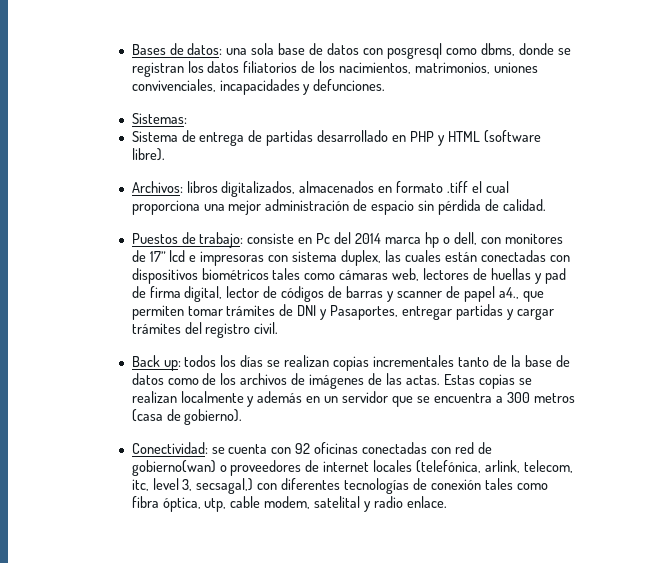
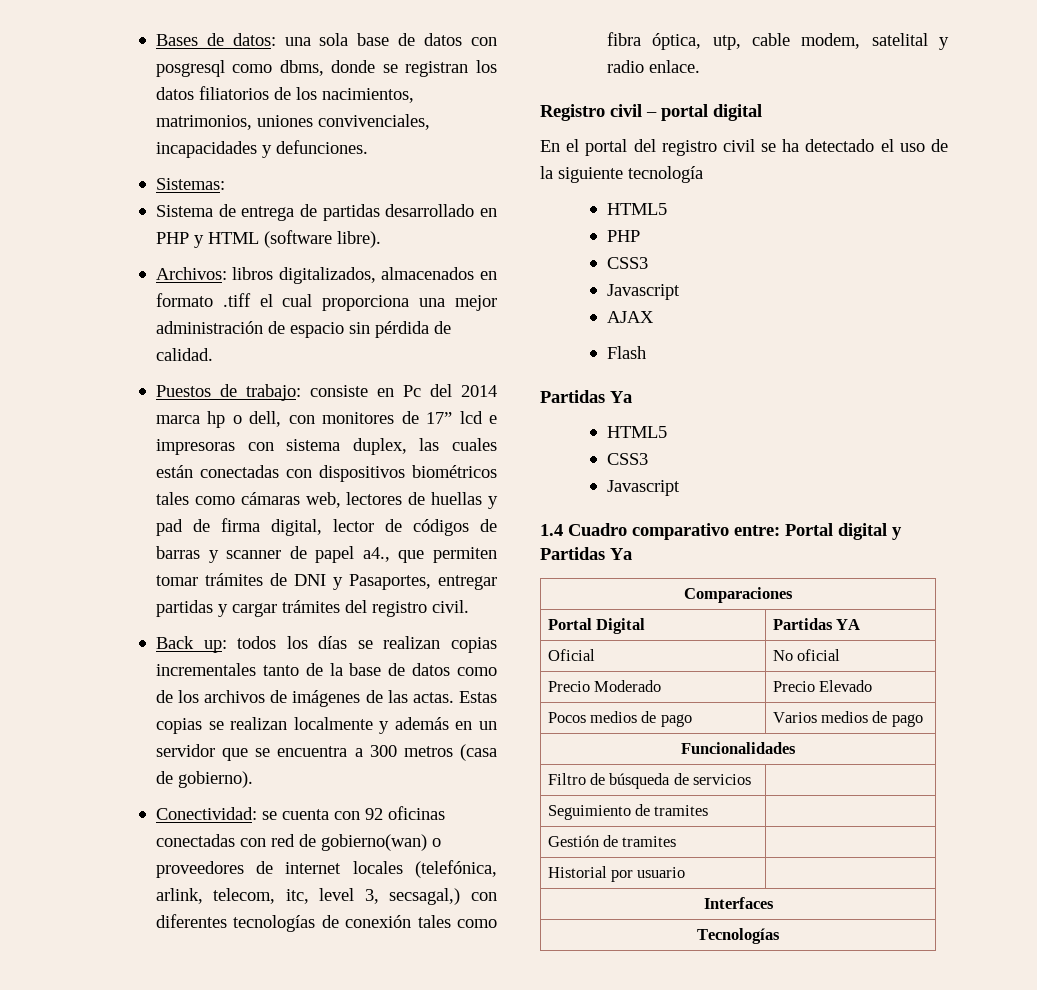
+ Registro civil – portal digital
+ En el portal del registro civil se ha detectado el uso de la siguiente tecnología
+ HTML5
+ PHP
+ CSS3
+ Javascript
+ AJAX
+ Flash
+ Partidas Ya
+ HTML5
+ CSS3
+ Javascript
+ 1.4 Cuadro comparativo entre: Portal digital y Partidas Ya
+ Comparaciones
+ Portal Digital | Partidas YA
+ Oficial | No oficial
+ Precio Moderado | Precio Elevado
+ Pocos medios de pago | Varios medios de pago
+ Funcionalidades
+ Filtro de búsqueda de servicios |
+ Seguimiento de tramites |
+ Gestión de tramites |
+ Historial por usuario |
+ Interfaces
+ Tecnologías

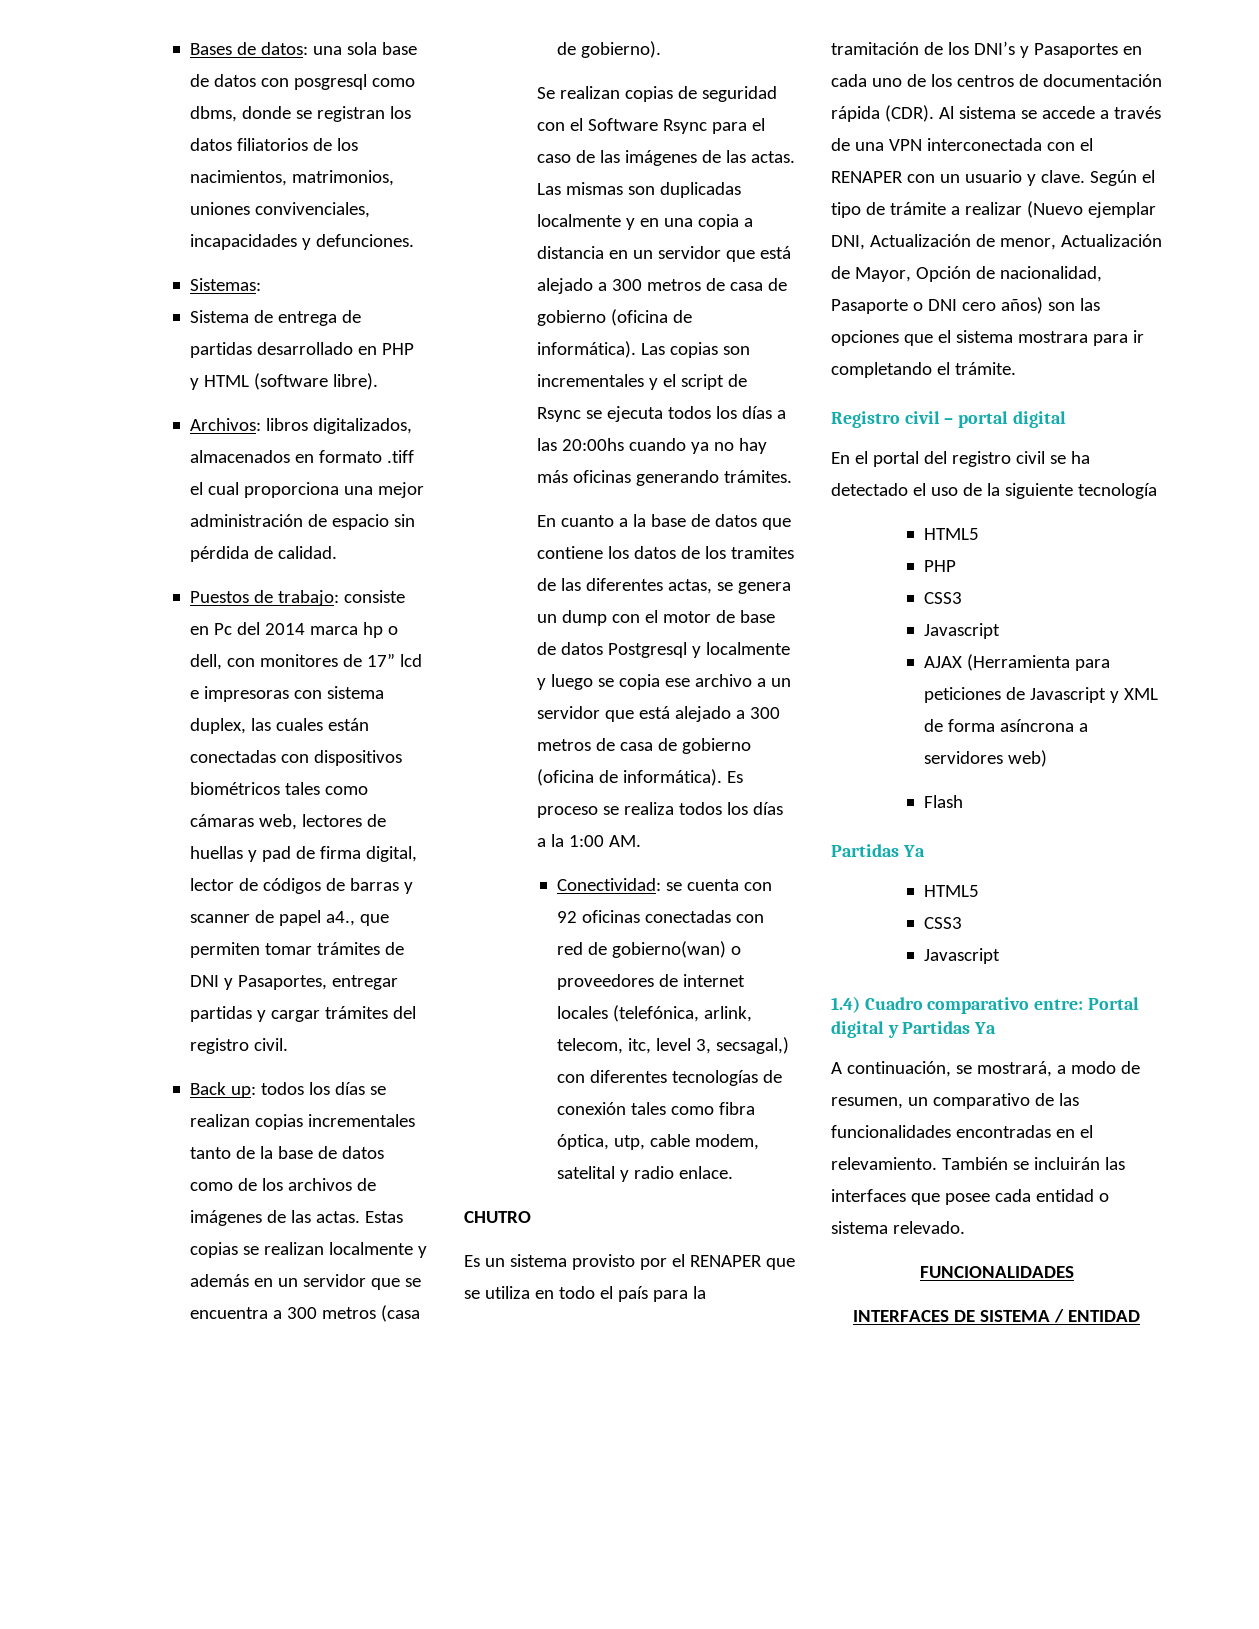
+ Se realizan copias de seguridad con el Software Rsync para el caso de las imágenes de las actas. Las mismas son duplicadas localmente y en una copia a distancia en un servidor que está alejado a 300 metros de casa de gobierno (oficina de informática). Las copias son incrementales y el script de Rsync se ejecuta todos los días a las 20:00hs cuando ya no hay más oficinas generando trámites.
+ En cuanto a la base de datos que contiene los datos de los tramites de las diferentes actas, se genera un dump con el motor de base de datos Postgresql y localmente y luego se copia ese archivo a un servidor que está alejado a 300 metros de casa de gobierno (oficina de informática). Es proceso se realiza todos los días a la 1:00 AM.
+ CHUTRO
+ Es un sistema provisto por el RENAPER que se utiliza en todo el país para la tramitación de los DNI’s y Pasaportes en cada uno de los centros de documentación rápida (CDR). Al sistema se accede a través de una VPN interconectada con el RENAPER con un usuario y clave. Según el tipo de trámite a realizar (Nuevo ejemplar DNI, Actualización de menor, Actualización de Mayor, Opción de nacionalidad, Pasaporte o DNI cero años) son las opciones que el sistema mostrara para ir completando el trámite.
- AJAX
+ AJAX (Herramienta para peticiones de Javascript y XML de forma asíncrona a servidores web)
- 1.4 Cuadro comparativo entre: Portal digital y Partidas Ya
+ 1.4) Cuadro comparativo entre: Portal digital y Partidas Ya
- Comparaciones
- Portal Digital | Partidas YA
- Oficial | No oficial
- Precio Moderado | Precio Elevado
- Pocos medios de pago | Varios medios de pago
- Funcionalidades
- Filtro de búsqueda de servicios |
- Seguimiento de tramites |
- Gestión de tramites |
- Historial por usuario |
- Interfaces
- Tecnologías
+ A continuación, se mostrará, a modo de resumen, un comparativo de las funcionalidades encontradas en el relevamiento. También se incluirán las interfaces que posee cada entidad o sistema relevado.
+ FUNCIONALIDADES
+ INTERFACES DE SISTEMA / ENTIDAD

